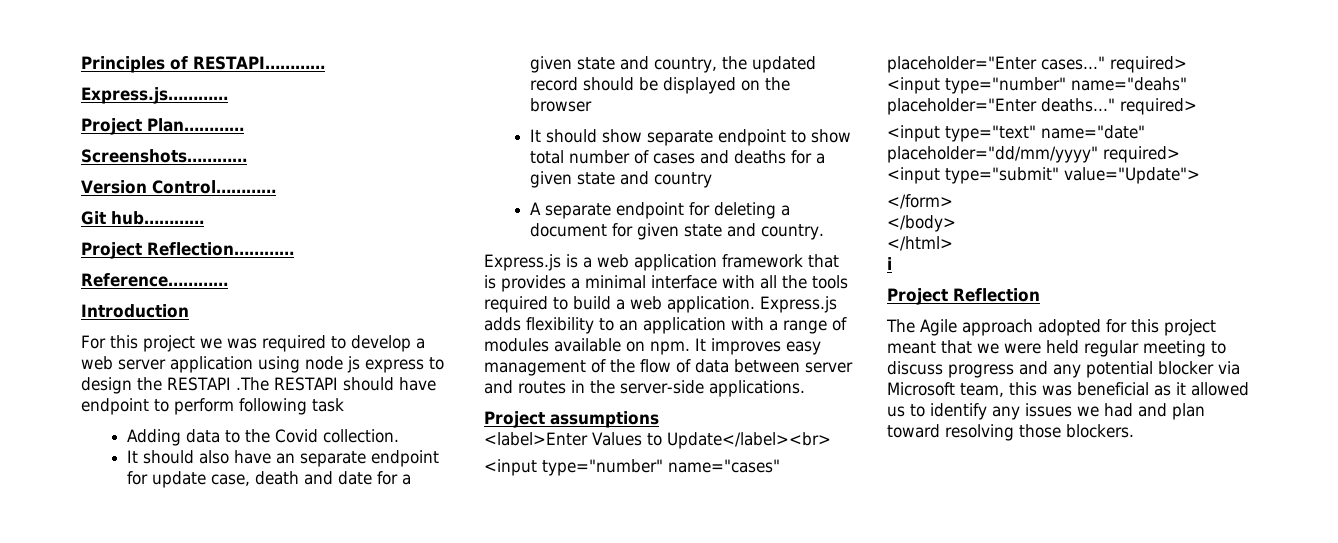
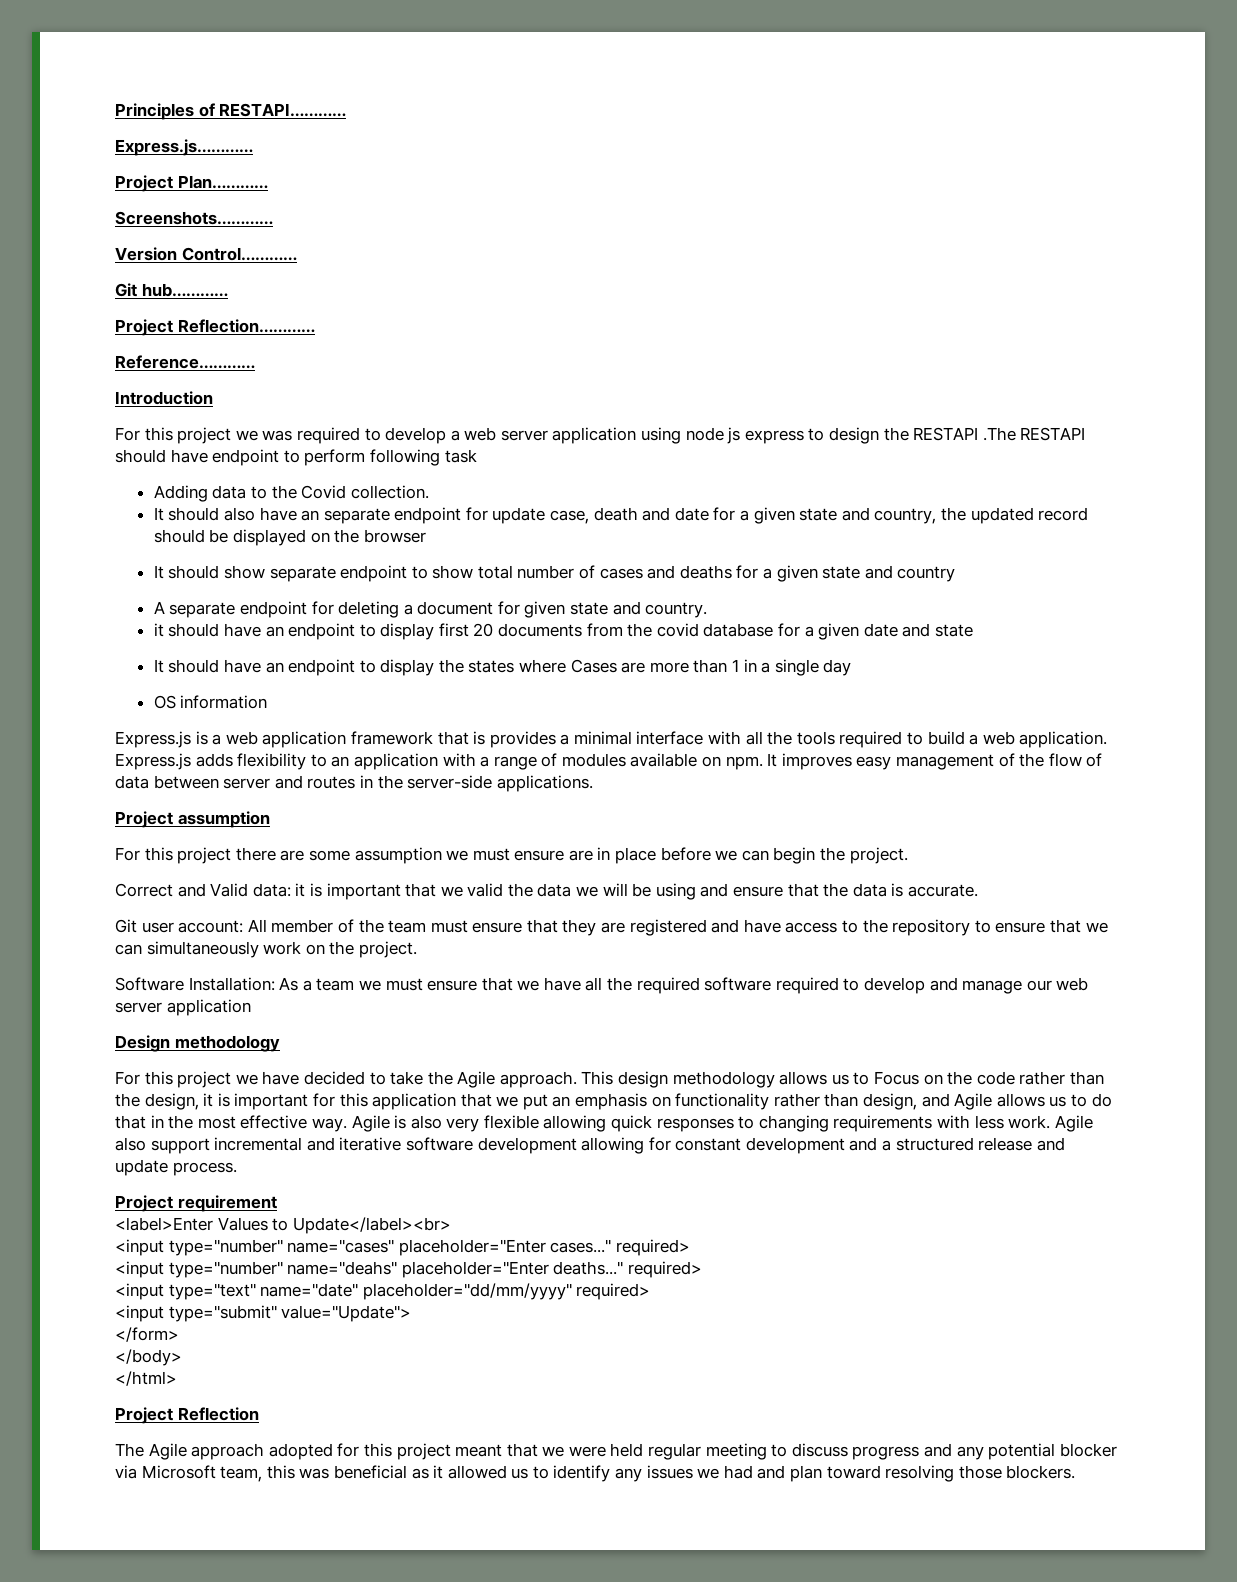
+ it should have an endpoint to display first 20 documents from the covid database for a given date and state
+ It should have an endpoint to display the states where Cases are more than 1 in a single day
+ OS information
- Project assumptions
+ Project assumption
+ For this project there are some assumption we must ensure are in place before we can begin the project.
+ Correct and Valid data: it is important that we valid the data we will be using and ensure that the data is accurate.
+ Git user account: All member of the team must ensure that they are registered and have access to the repository to ensure that we can simultaneously work on the project.
+ Software Installation: As a team we must ensure that we have all the required software required to develop and manage our web server application
+ Design methodology
+ For this project we have decided to take the Agile approach. This design methodology allows us to Focus on the code rather than the design, it is important for this application that we put an emphasis on functionality rather than design, and Agile allows us to do that in the most effective way. Agile is also very flexible allowing quick responses to changing requirements with less work. Agile also support incremental and iterative software development allowing for constant development and a structured release and update process.
+ Project requirement
- i

